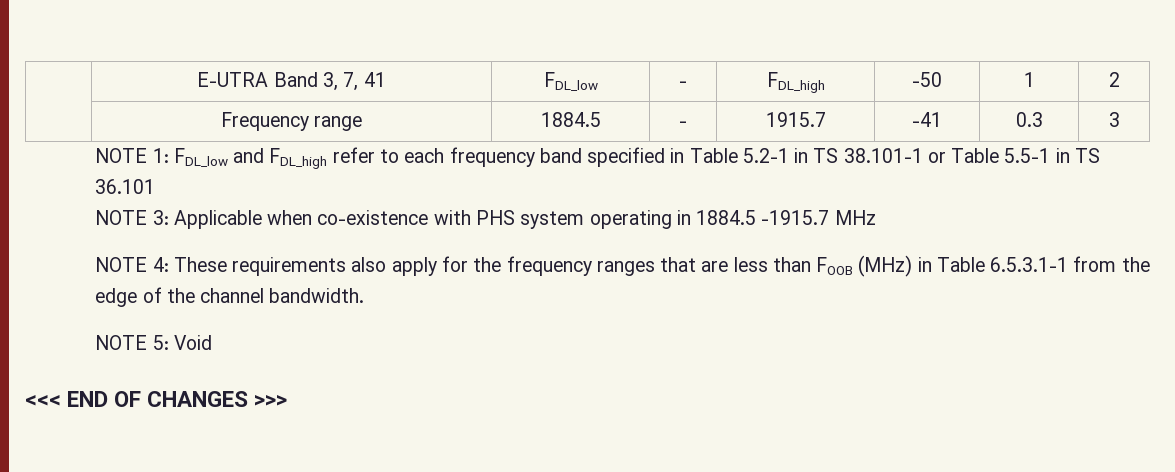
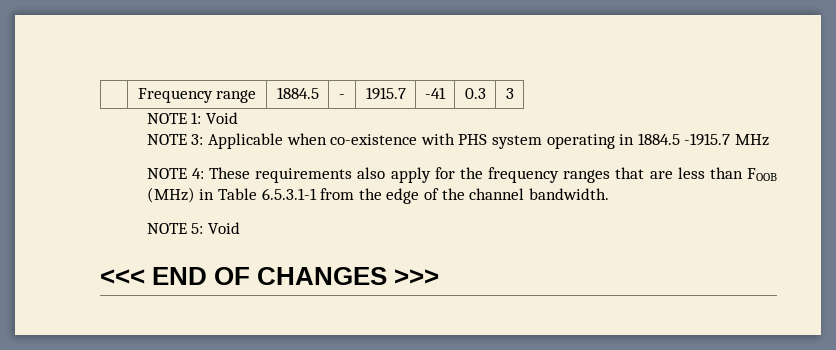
- | E-UTRA Band 3, 7, 41 | FDL_low | - | FDL_high | -50 | 1 | 2
- NOTE 1: FDL_low and FDL_high refer to each frequency band specified in Table 5.2-1 in TS 38.101-1 or Table 5.5-1 in TS 36.101
+ NOTE 1: Void

